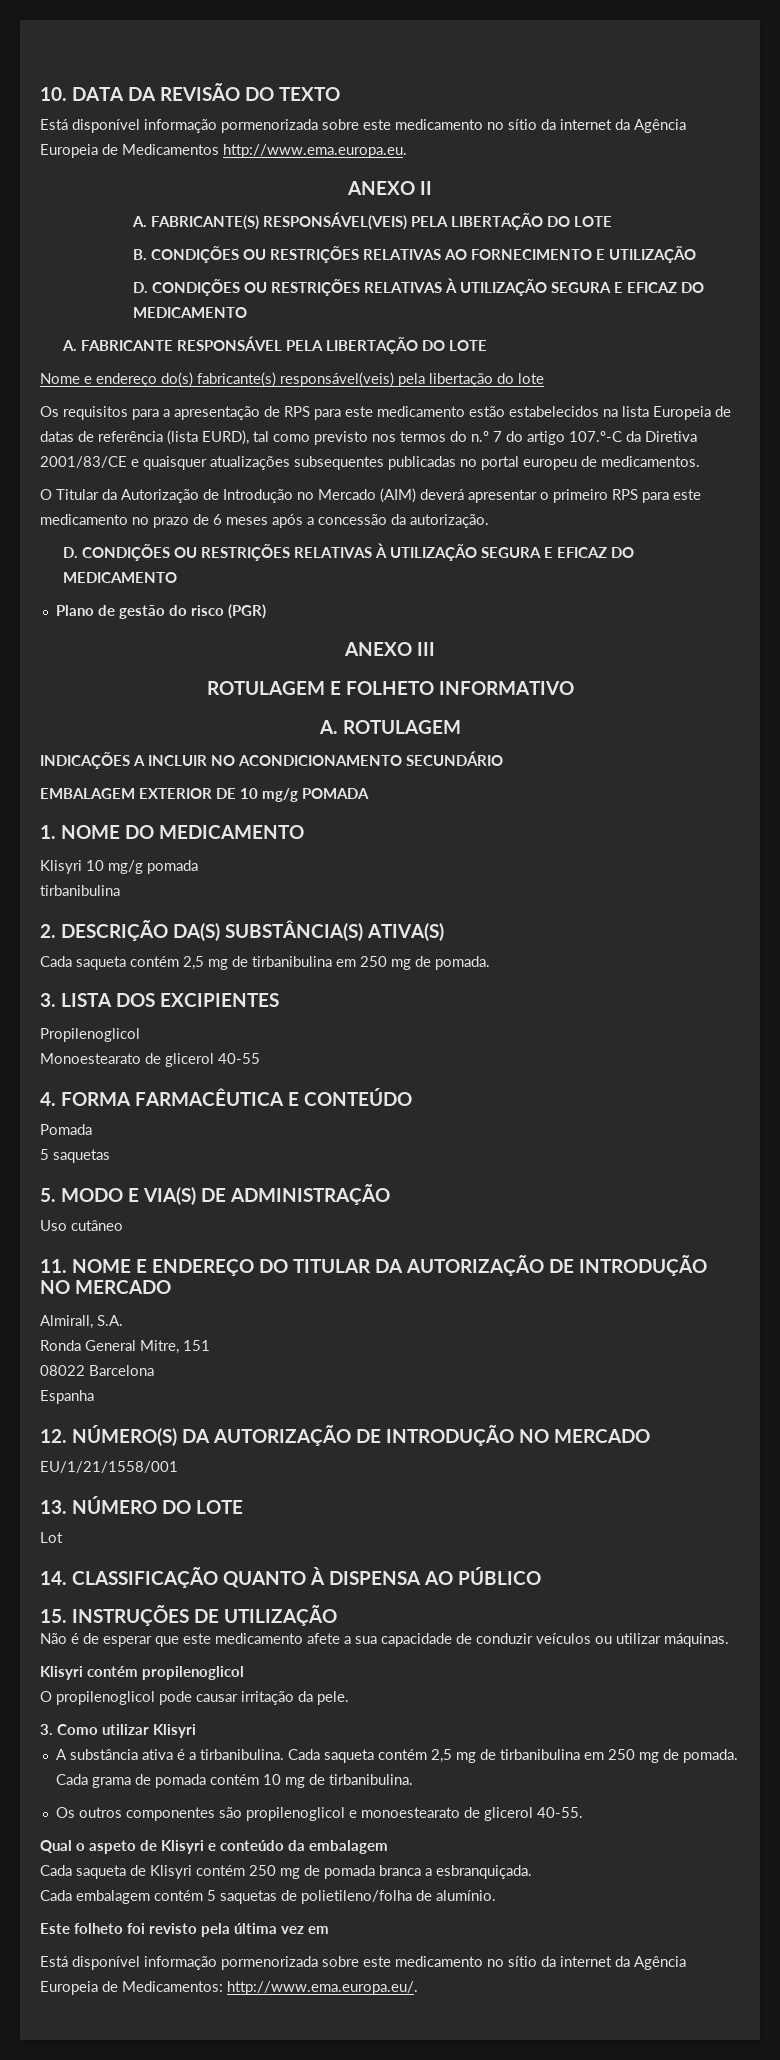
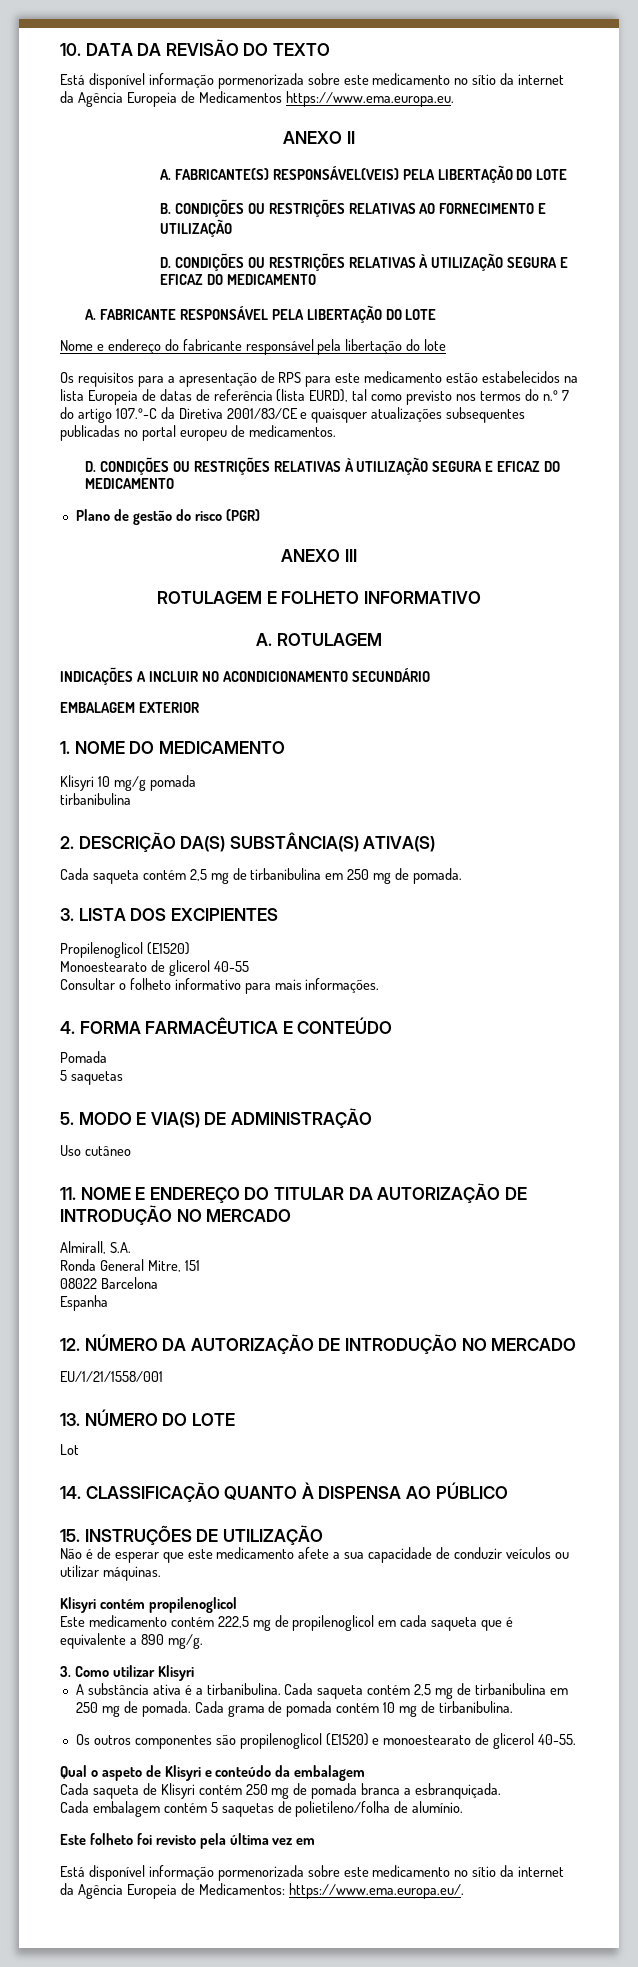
- Está disponível informação pormenorizada sobre este medicamento no sítio da internet da Agência Europeia de Medicamentos http://www.ema.europa.eu.
+ Está disponível informação pormenorizada sobre este medicamento no sítio da internet da Agência Europeia de Medicamentos https://www.ema.europa.eu.
- Nome e endereço do(s) fabricante(s) responsável(veis) pela libertação do lote
+ Nome e endereço do fabricante responsável pela libertação do lote
- O Titular da Autorização de Introdução no Mercado (AIM) deverá apresentar o primeiro RPS para este medicamento no prazo de 6 meses após a concessão da autorização.
- EMBALAGEM EXTERIOR DE 10 mg/g POMADA
+ EMBALAGEM EXTERIOR
- Propilenoglicol
+ Propilenoglicol (E1520)
+ Consultar o folheto informativo para mais informações.
- 12. NÚMERO(S) DA AUTORIZAÇÃO DE INTRODUÇÃO NO MERCADO
+ 12. NÚMERO DA AUTORIZAÇÃO DE INTRODUÇÃO NO MERCADO
- O propilenoglicol pode causar irritação da pele.
+ Este medicamento contém 222,5 mg de propilenoglicol em cada saqueta que é equivalente a 890 mg/g.
- Os outros componentes são propilenoglicol e monoestearato de glicerol 40-55.
+ Os outros componentes são propilenoglicol (E1520) e monoestearato de glicerol 40-55.
- Está disponível informação pormenorizada sobre este medicamento no sítio da internet da Agência Europeia de Medicamentos: http://www.ema.europa.eu/.
+ Está disponível informação pormenorizada sobre este medicamento no sítio da internet da Agência Europeia de Medicamentos: https://www.ema.europa.eu/.

